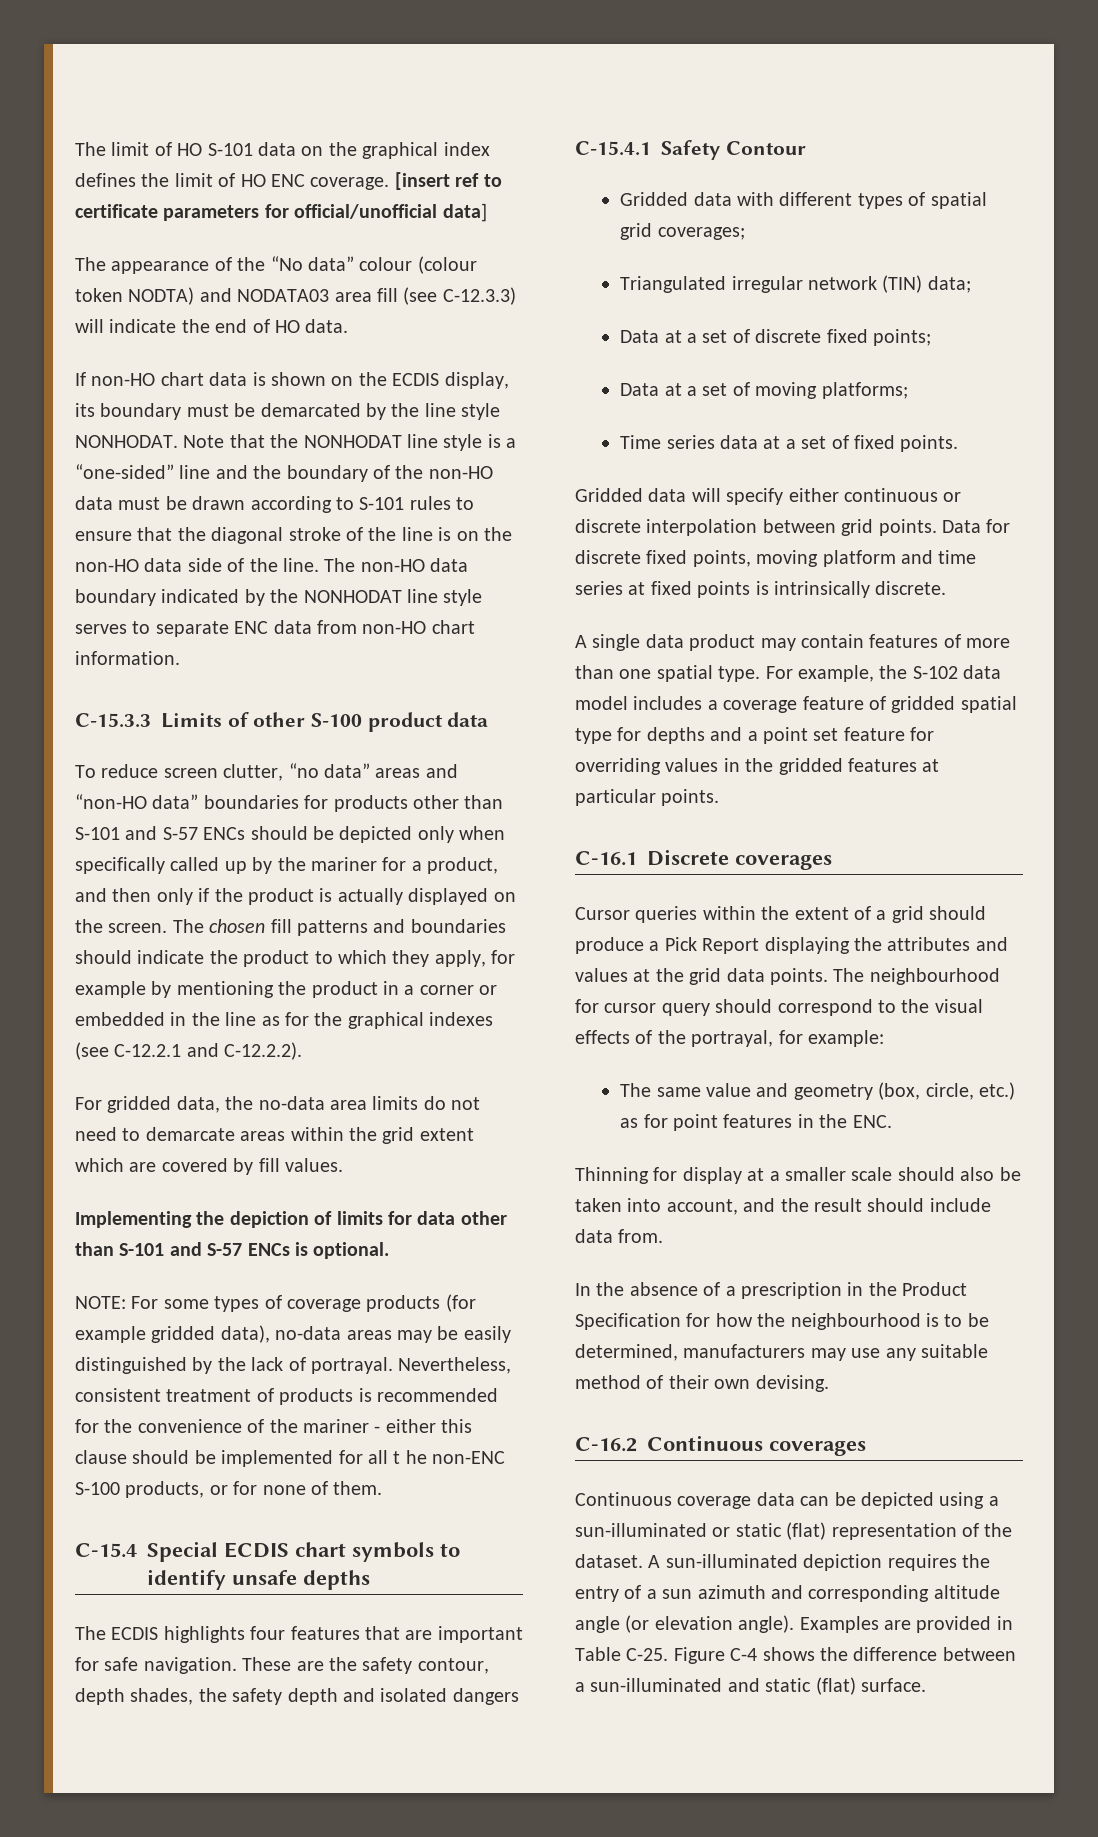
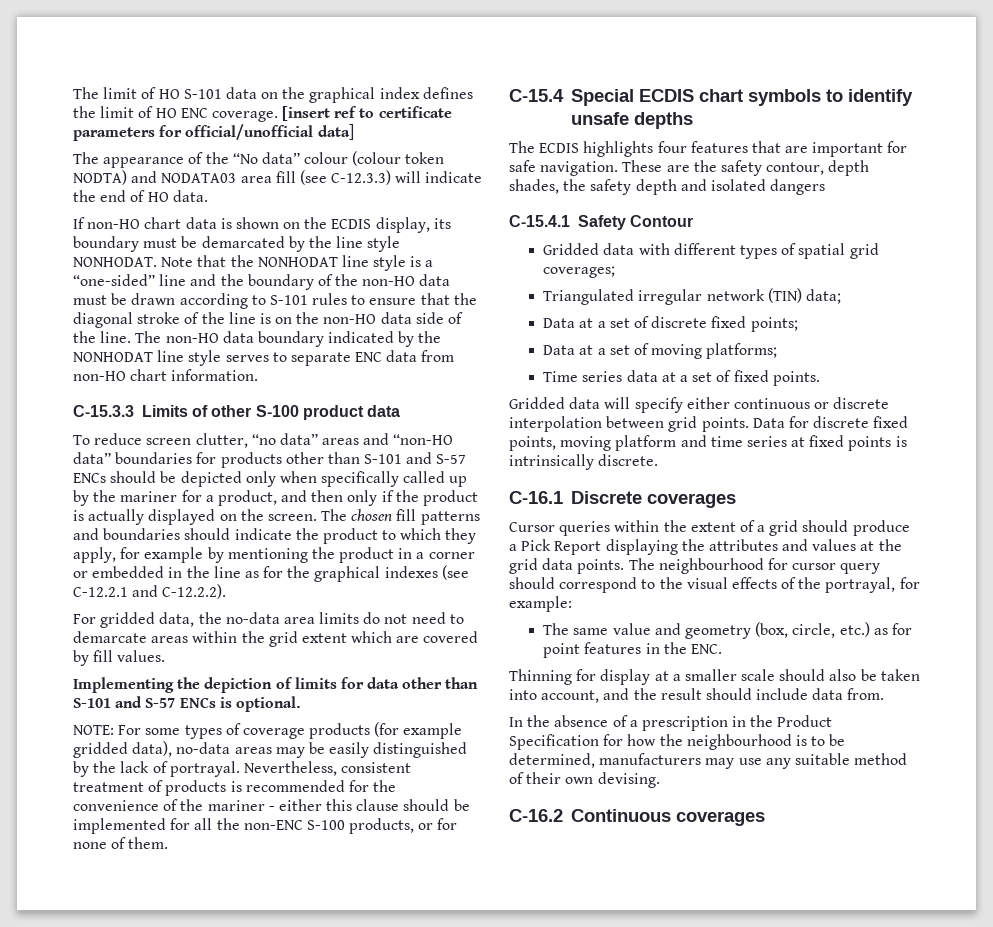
- Nevertheless, consistent treatment of products is recommended for the convenience of the mariner - either this clause should be implemented for all t he non-ENC S-100 products, or for none of them.
+ Nevertheless, consistent treatment of products is recommended for the convenience of the mariner - either this clause should be implemented for all the non-ENC S-100 products, or for none of them.
- A single data product may contain features of more than one spatial type. For example, the S-102 data model includes a coverage feature of gridded spatial type for depths and a point set feature for overriding values in the gridded features at particular points.
- Continuous coverage data can be depicted using a sun-illuminated or static (flat) representation of the dataset. A sun-illuminated depiction requires the entry of a sun azimuth and corresponding altitude angle (or elevation angle). Examples are provided in Table C-25. Figure C-4 shows the difference between a sun-illuminated and static (flat) surface.

